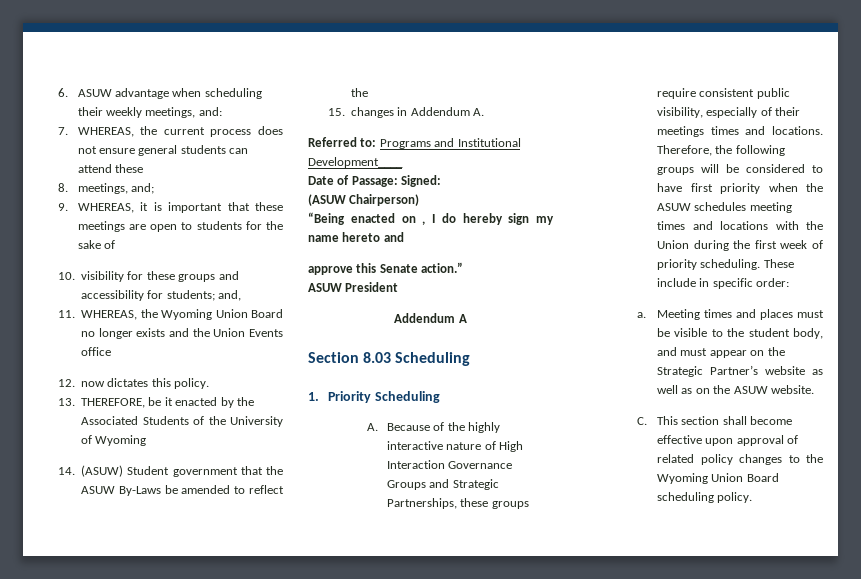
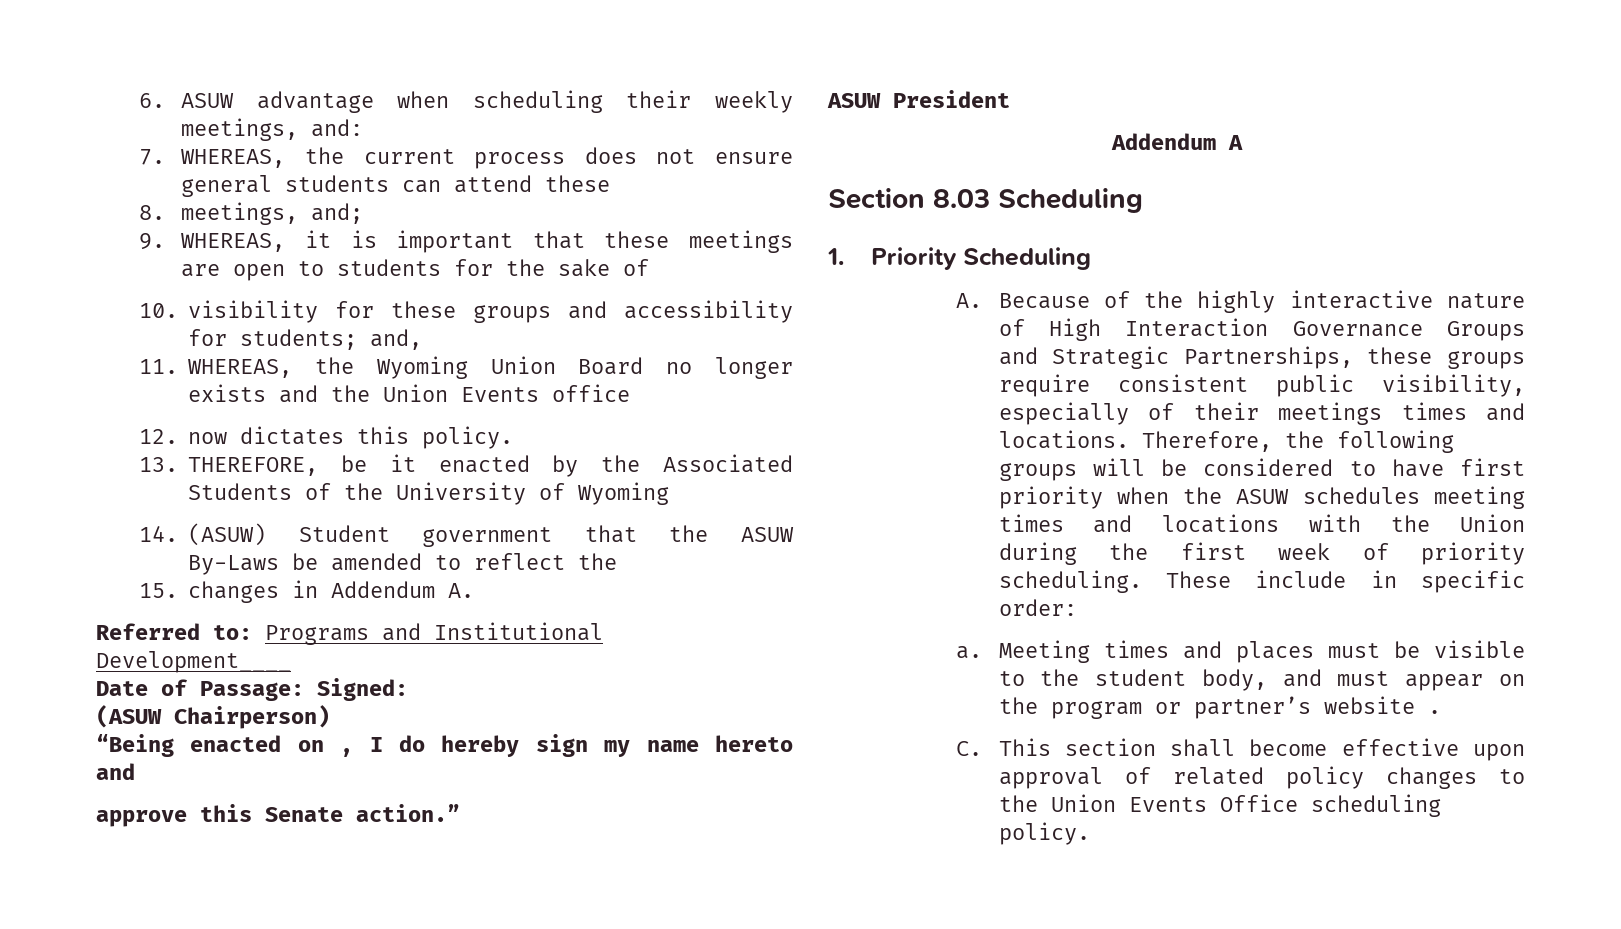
- Meeting times and places must be visible to the student body, and must appear on the Strategic Partner’s website as well as on the ASUW website.
+ Meeting times and places must be visible to the student body, and must appear on the program or partner’s website .
- C. This section shall become effective upon approval of related policy changes to the Wyoming Union Board scheduling policy.
+ C. This section shall become effective upon approval of related policy changes to the Union Events Office scheduling policy.

